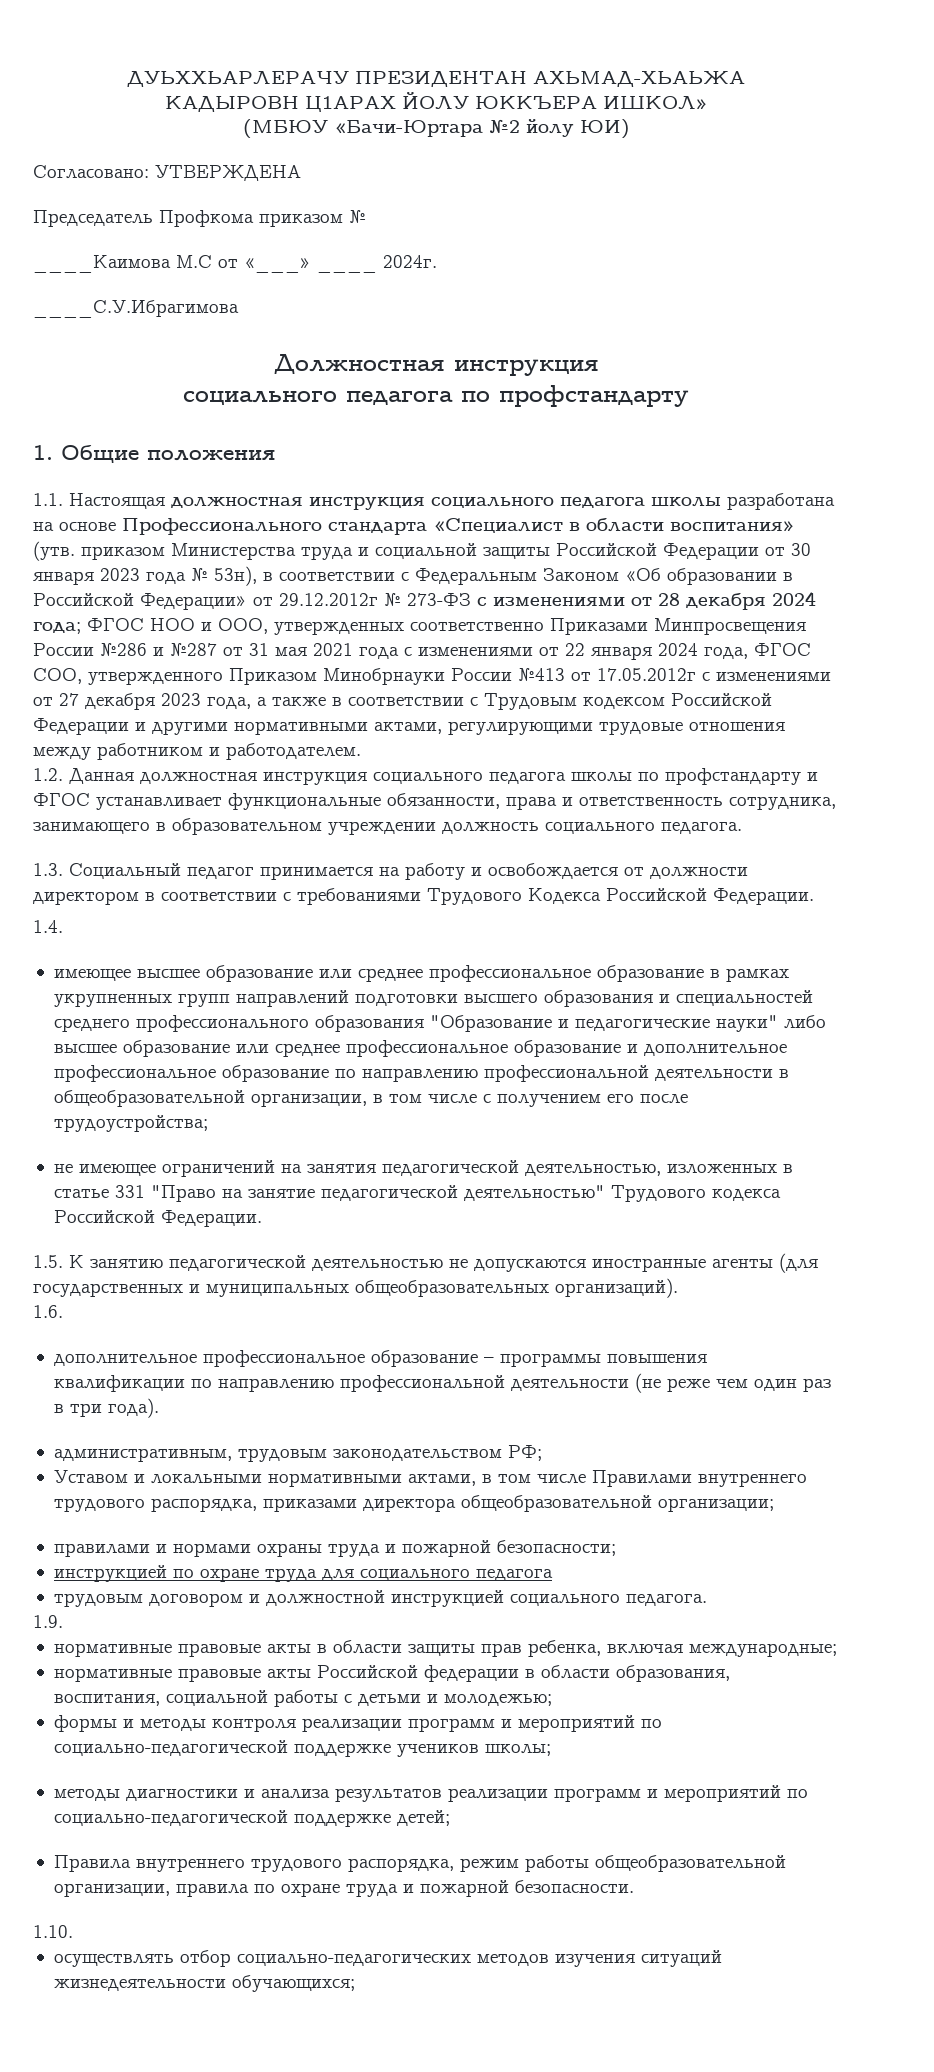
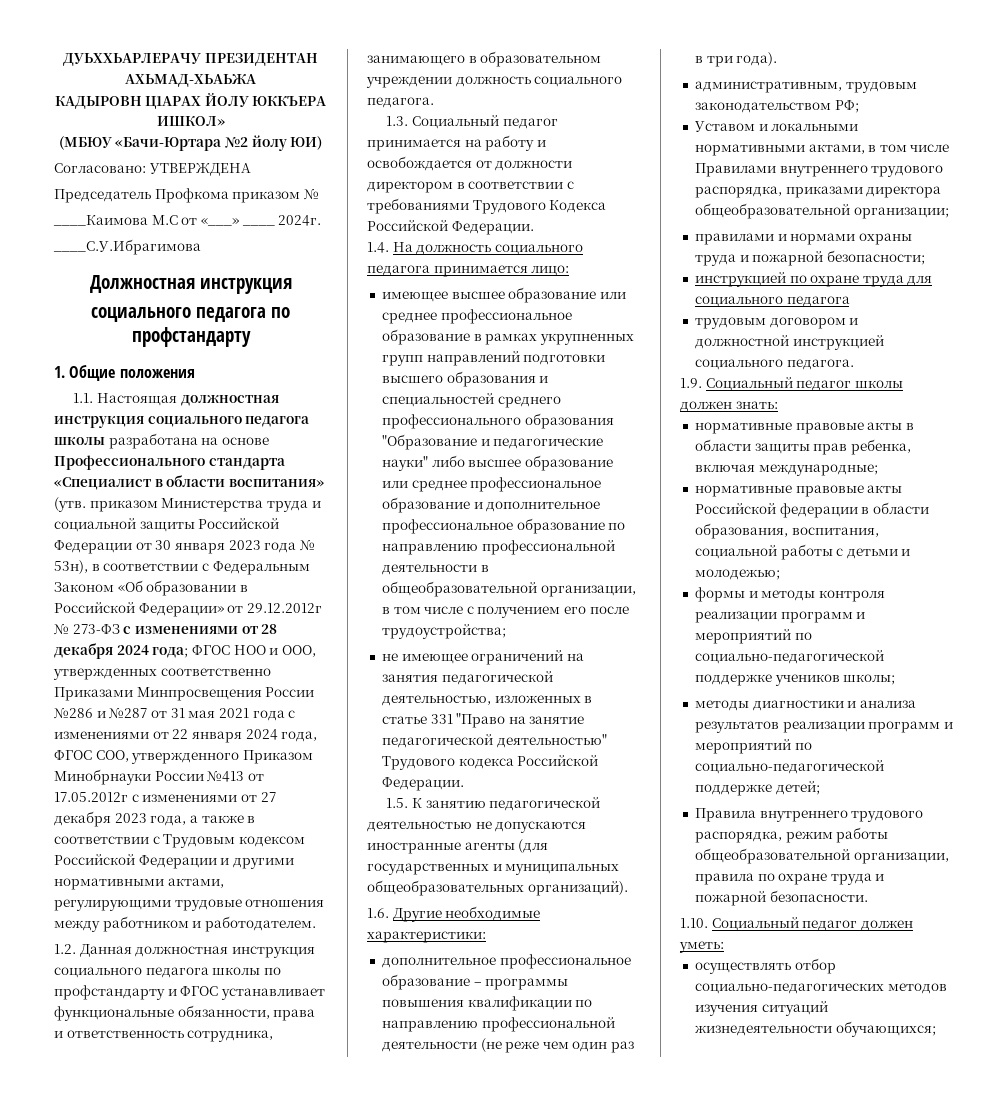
- 1.4.
+ 1.4. На должность социального педагога принимается лицо:
- 1.6.
+ 1.6. Другие необходимые характеристики:
- 1.9.
+ 1.9. Социальный педагог школы должен знать:
- 1.10.
+ 1.10. Социальный педагог должен уметь:

